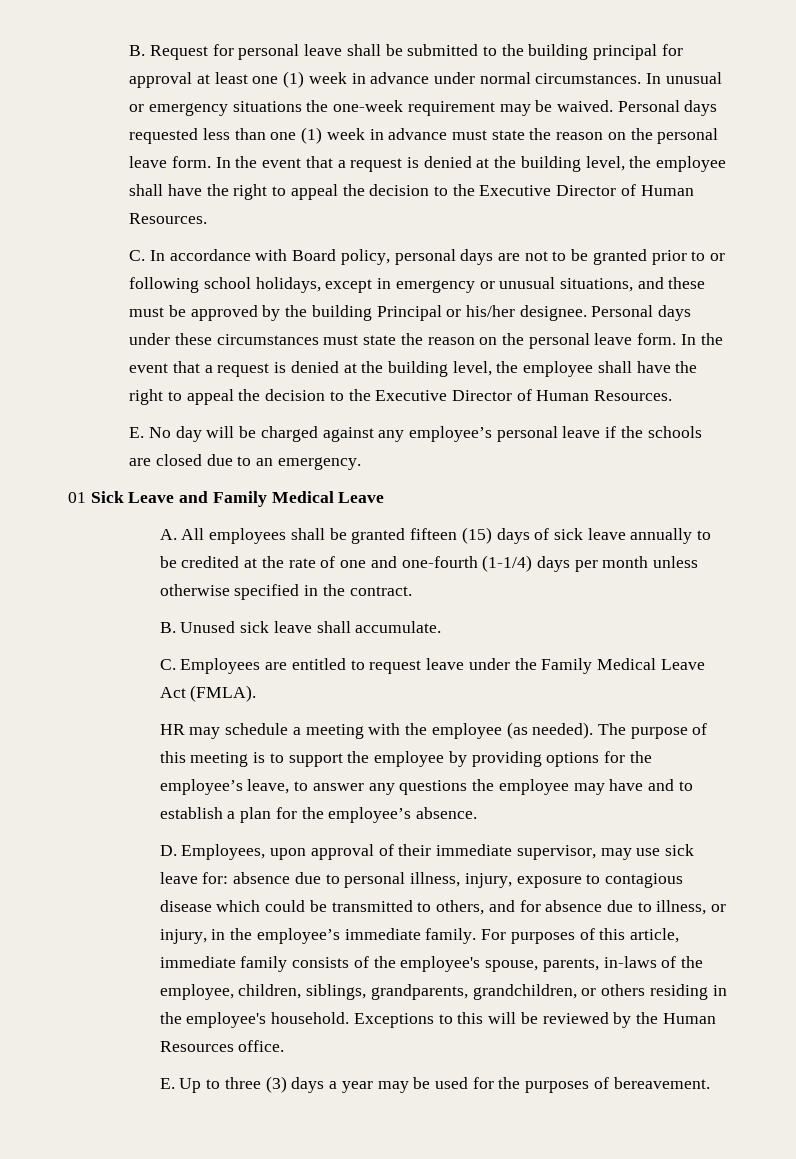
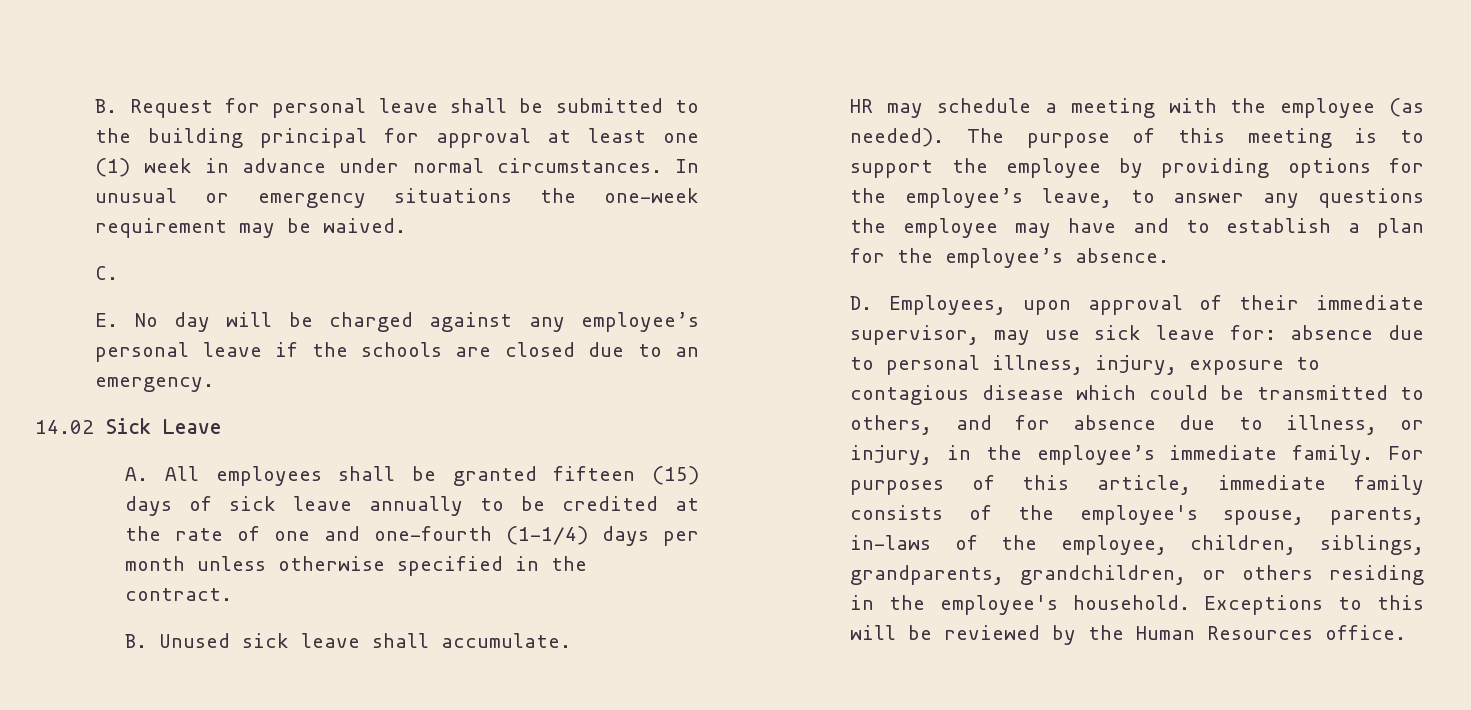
- In unusual or emergency situations the one-week requirement may be waived. Personal days requested less than one (1) week in advance must state the reason on the personal leave form. In the event that a request is denied at the building level, the employee shall have the right to appeal the decision to the Executive Director of Human Resources.
- C. In accordance with Board policy, personal days are not to be granted prior to or following school holidays, except in emergency or unusual situations, and these must be approved by the building Principal or his/her designee. Personal days under these circumstances must state the reason on the personal leave form. In the event that a request is denied at the building level, the employee shall have the right to appeal the decision to the Executive Director of Human Resources.
+ In unusual or emergency situations the one-week requirement may be waived.
+ C.
- 01 Sick Leave and Family Medical Leave
+ 14.02 Sick Leave
- C. Employees are entitled to request leave under the Family Medical Leave Act (FMLA).
- E. Up to three (3) days a year may be used for the purposes of bereavement.

